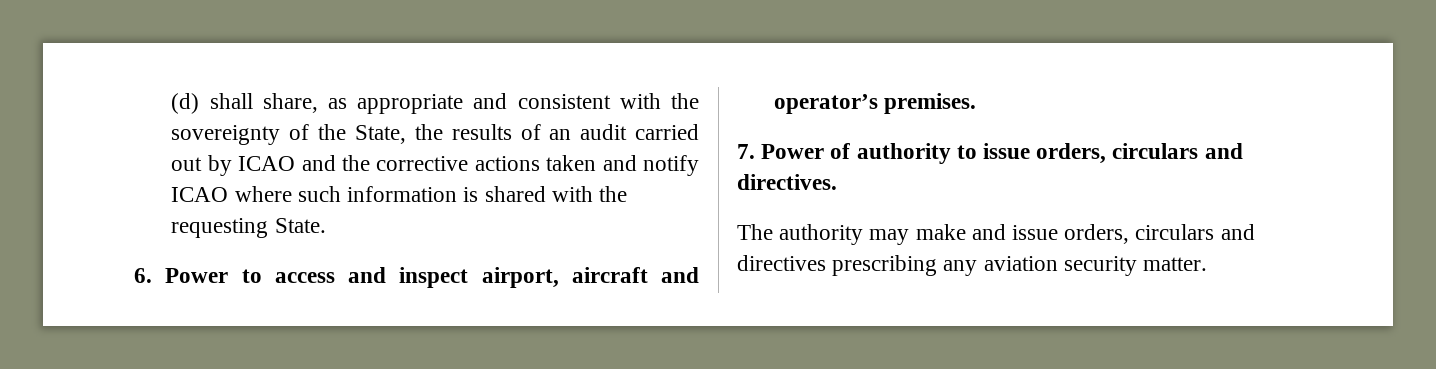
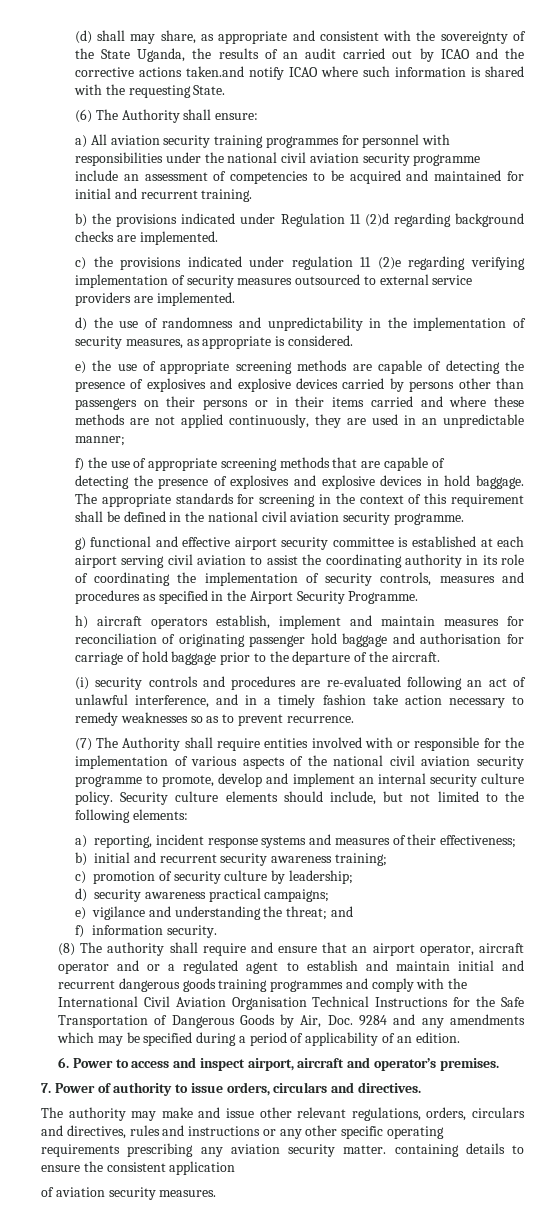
- (d) shall share, as appropriate and consistent with the sovereignty of the State, the results of an audit carried out by ICAO and the corrective actions taken and notify ICAO where such information is shared with the requesting State.
+ (d) shall may share, as appropriate and consistent with the sovereignty of the State Uganda, the results of an audit carried out by ICAO and the corrective actions taken.and notify ICAO where such information is shared with the requesting State.
+ (6) The Authority shall ensure:
+ a) All aviation security training programmes for personnel with responsibilities under the national civil aviation security programme include an assessment of competencies to be acquired and maintained for initial and recurrent training.
+ b) the provisions indicated under Regulation 11 (2)d regarding background checks are implemented.
+ c) the provisions indicated under regulation 11 (2)e regarding verifying implementation of security measures outsourced to external service providers are implemented.
+ d) the use of randomness and unpredictability in the implementation of security measures, as appropriate is considered.
+ e) the use of appropriate screening methods are capable of detecting the presence of explosives and explosive devices carried by persons other than passengers on their persons or in their items carried and where these methods are not applied continuously, they are used in an unpredictable manner;
+ f) the use of appropriate screening methods that are capable of
+ detecting the presence of explosives and explosive devices in hold baggage. The appropriate standards for screening in the context of this requirement shall be defined in the national civil aviation security programme.
+ g) functional and effective airport security committee is established at each airport serving civil aviation to assist the coordinating authority in its role of coordinating the implementation of security controls, measures and procedures as specified in the Airport Security Programme.
+ h) aircraft operators establish, implement and maintain measures for reconciliation of originating passenger hold baggage and authorisation for carriage of hold baggage prior to the departure of the aircraft.
+ (i) security controls and procedures are re-evaluated following an act of unlawful interference, and in a timely fashion take action necessary to remedy weaknesses so as to prevent recurrence.
+ (7) The Authority shall require entities involved with or responsible for the implementation of various aspects of the national civil aviation security programme to promote, develop and implement an internal security culture policy. Security culture elements should include, but not limited to the following elements:
+ a) reporting, incident response systems and measures of their effectiveness;
+ b) initial and recurrent security awareness training;
+ c) promotion of security culture by leadership;
+ d) security awareness practical campaigns;
+ e) vigilance and understanding the threat; and
+ f) information security.
+ (8) The authority shall require and ensure that an airport operator, aircraft operator and or a regulated agent to establish and maintain initial and recurrent dangerous goods training programmes and comply with the International Civil Aviation Organisation Technical Instructions for the Safe Transportation of Dangerous Goods by Air, Doc. 9284 and any amendments which may be specified during a period of applicability of an edition.
- The authority may make and issue orders, circulars and directives prescribing any aviation security matter.
+ The authority may make and issue other relevant regulations, orders, circulars and directives, rules and instructions or any other specific operating requirements prescribing any aviation security matter. containing details to ensure the consistent application
+ of aviation security measures.

